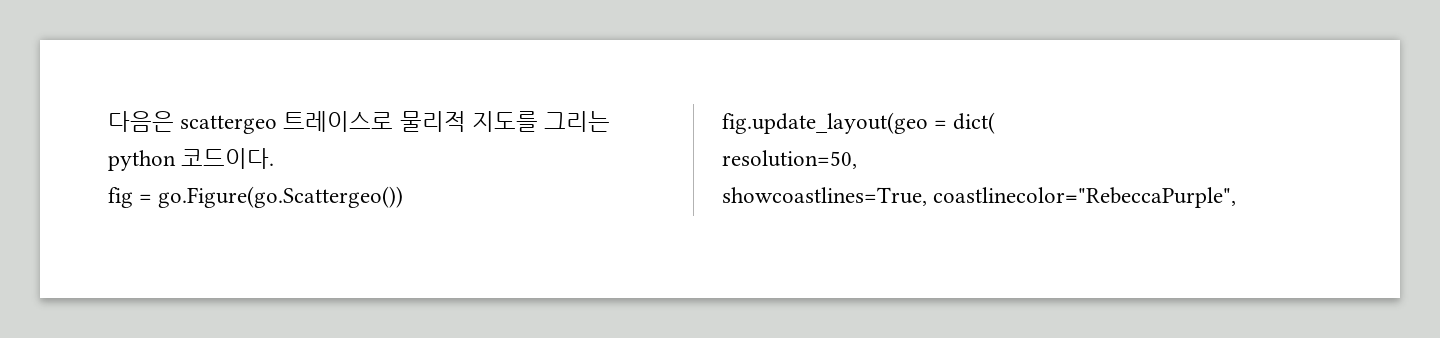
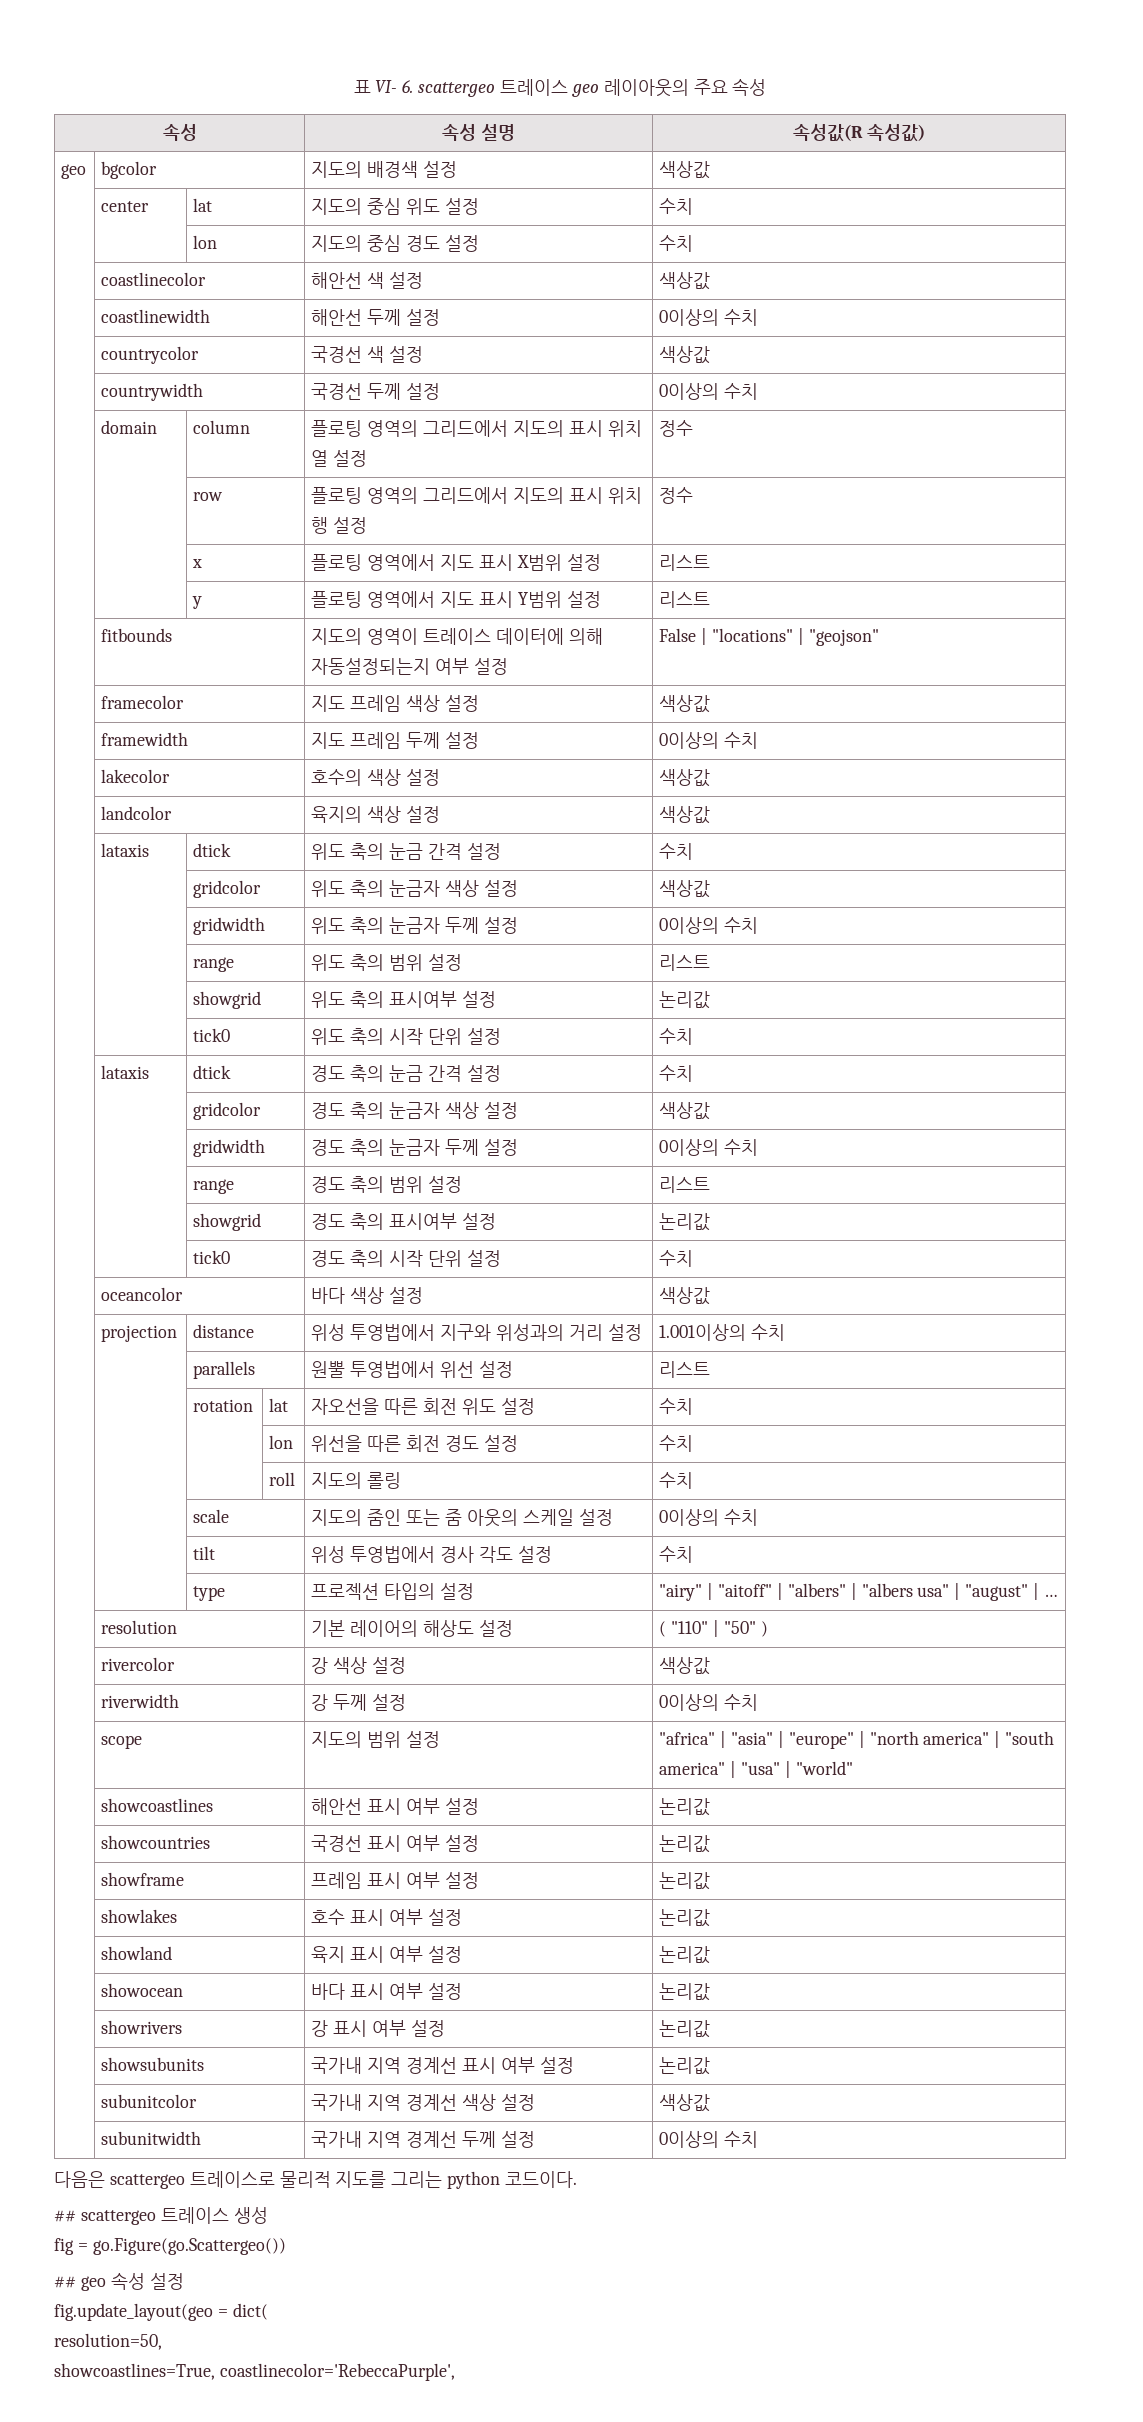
+ 표 VI- 6. scattergeo 트레이스 geo 레이아웃의 주요 속성
+ 속성 | 속성 설명 | 속성값(R 속성값)
+ geo | bgcolor | 지도의 배경색 설정 | 색상값
+ | center | lat | 지도의 중심 위도 설정 | 수치
+ | | lon | 지도의 중심 경도 설정 | 수치
+ | coastlinecolor | 해안선 색 설정 | 색상값
+ | coastlinewidth | 해안선 두께 설정 | 0이상의 수치
+ | countrycolor | 국경선 색 설정 | 색상값
+ | countrywidth | 국경선 두께 설정 | 0이상의 수치
+ | domain | column | 플로팅 영역의 그리드에서 지도의 표시 위치 열 설정 | 정수
+ | | row | 플로팅 영역의 그리드에서 지도의 표시 위치 행 설정 | 정수
+ | | x | 플로팅 영역에서 지도 표시 X범위 설정 | 리스트
+ | | y | 플로팅 영역에서 지도 표시 Y범위 설정 | 리스트
+ | fitbounds | 지도의 영역이 트레이스 데이터에 의해 자동설정되는지 여부 설정 | False | "locations" | "geojson"
+ | framecolor | 지도 프레임 색상 설정 | 색상값
+ | framewidth | 지도 프레임 두께 설정 | 0이상의 수치
+ | lakecolor | 호수의 색상 설정 | 색상값
+ | landcolor | 육지의 색상 설정 | 색상값
+ | lataxis | dtick | 위도 축의 눈금 간격 설정 | 수치
+ | | gridcolor | 위도 축의 눈금자 색상 설정 | 색상값
+ | | gridwidth | 위도 축의 눈금자 두께 설정 | 0이상의 수치
+ | | range | 위도 축의 범위 설정 | 리스트
+ | | showgrid | 위도 축의 표시여부 설정 | 논리값
+ | | tick0 | 위도 축의 시작 단위 설정 | 수치
+ | lataxis | dtick | 경도 축의 눈금 간격 설정 | 수치
+ | | gridcolor | 경도 축의 눈금자 색상 설정 | 색상값
+ | | gridwidth | 경도 축의 눈금자 두께 설정 | 0이상의 수치
+ | | range | 경도 축의 범위 설정 | 리스트
+ | | showgrid | 경도 축의 표시여부 설정 | 논리값
+ | | tick0 | 경도 축의 시작 단위 설정 | 수치
+ | oceancolor | 바다 색상 설정 | 색상값
+ | projection | distance | 위성 투영법에서 지구와 위성과의 거리 설정 | 1.001이상의 수치
+ | | parallels | 원뿔 투영법에서 위선 설정 | 리스트
+ | | rotation | lat | 자오선을 따른 회전 위도 설정 | 수치
+ | | | lon | 위선을 따른 회전 경도 설정 | 수치
+ | | | roll | 지도의 롤링 | 수치
+ | | scale | 지도의 줌인 또는 줌 아웃의 스케일 설정 | 0이상의 수치
+ | | tilt | 위성 투영법에서 경사 각도 설정 | 수치
+ | | type | 프로젝션 타입의 설정 | "airy" | "aitoff" | "albers" | "albers usa" | "august" | …
+ | resolution | 기본 레이어의 해상도 설정 | ( "110" | "50" )
+ | rivercolor | 강 색상 설정 | 색상값
+ | riverwidth | 강 두께 설정 | 0이상의 수치
+ | scope | 지도의 범위 설정 | "africa" | "asia" | "europe" | "north america" | "south america" | "usa" | "world"
+ | showcoastlines | 해안선 표시 여부 설정 | 논리값
+ | showcountries | 국경선 표시 여부 설정 | 논리값
+ | showframe | 프레임 표시 여부 설정 | 논리값
+ | showlakes | 호수 표시 여부 설정 | 논리값
+ | showland | 육지 표시 여부 설정 | 논리값
+ | showocean | 바다 표시 여부 설정 | 논리값
+ | showrivers | 강 표시 여부 설정 | 논리값
+ | showsubunits | 국가내 지역 경계선 표시 여부 설정 | 논리값
+ | subunitcolor | 국가내 지역 경계선 색상 설정 | 색상값
+ | subunitwidth | 국가내 지역 경계선 두께 설정 | 0이상의 수치
+ ## scattergeo 트레이스 생성
+ ## geo 속성 설정
- showcoastlines=True, coastlinecolor="RebeccaPurple",
+ showcoastlines=True, coastlinecolor='RebeccaPurple',

